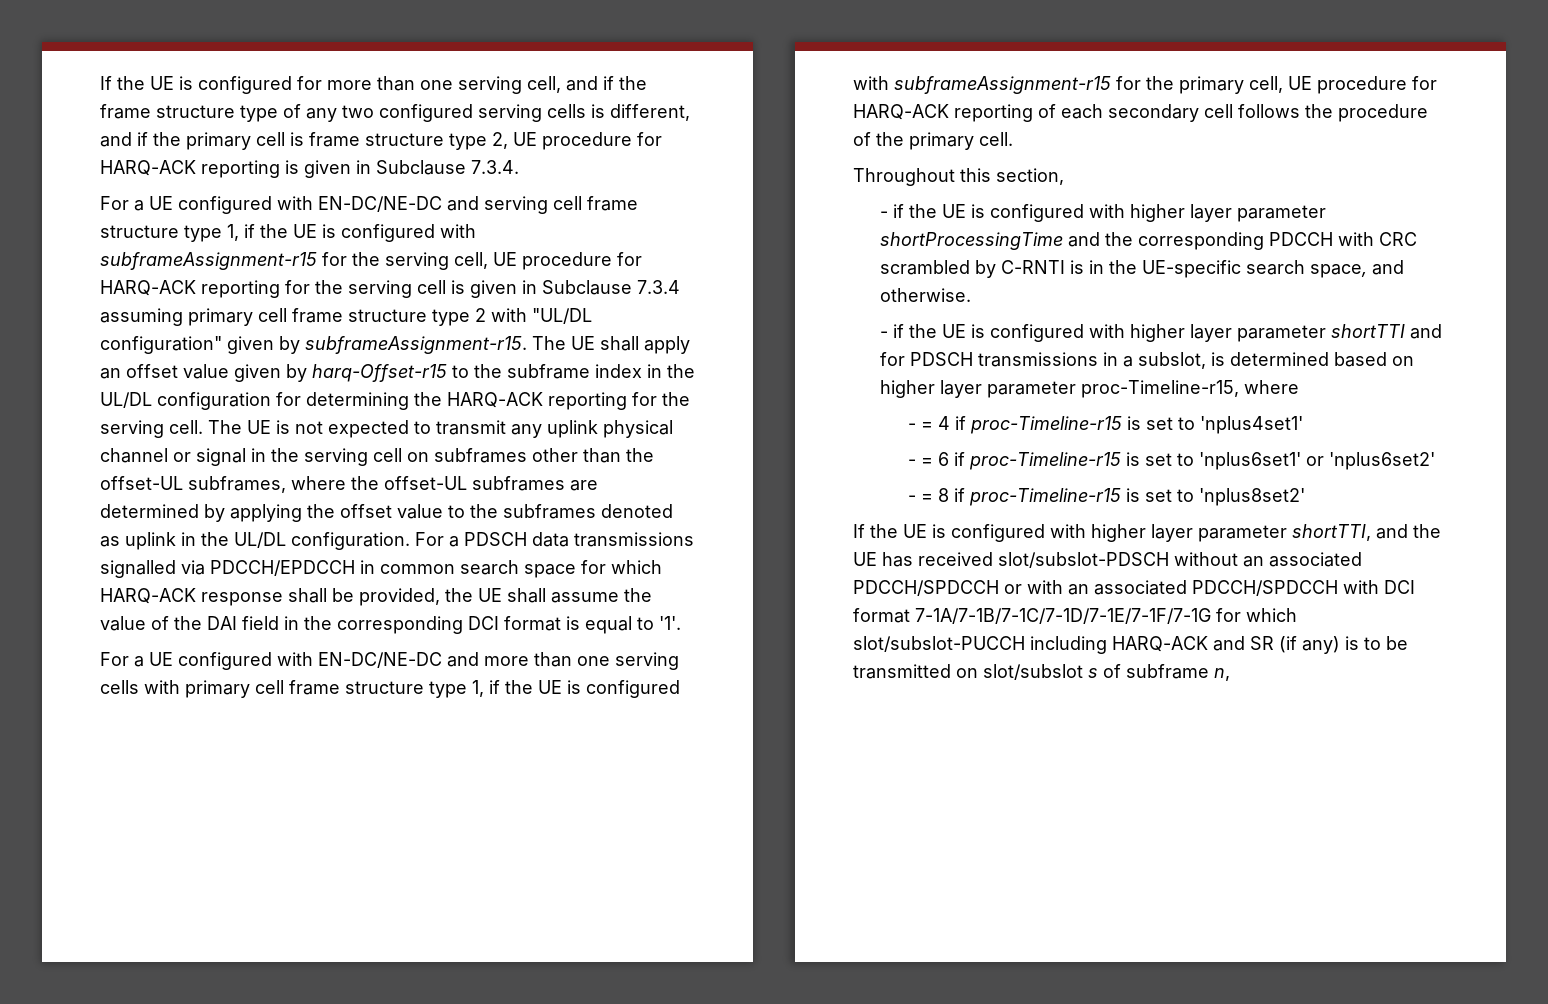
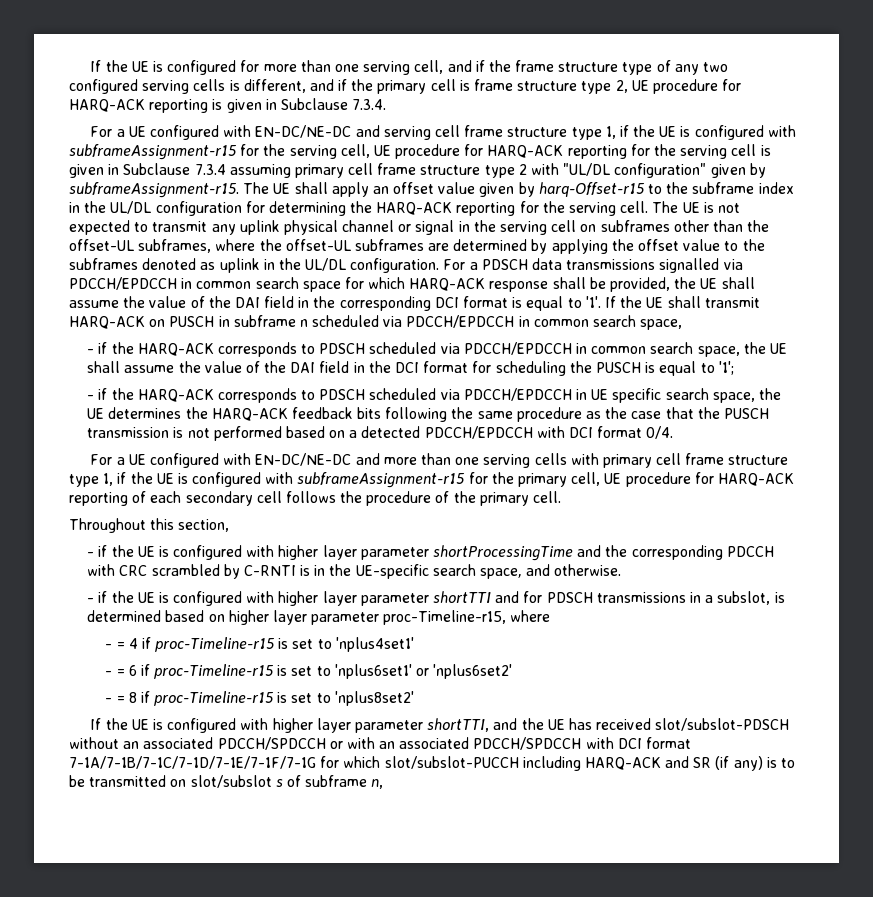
+ If the UE shall transmit HARQ-ACK on PUSCH in subframe n scheduled via PDCCH/EPDCCH in common search space,
+ - if the HARQ-ACK corresponds to PDSCH scheduled via PDCCH/EPDCCH in common search space, the UE shall assume the value of the DAI field in the DCI format for scheduling the PUSCH is equal to '1';
+ - if the HARQ-ACK corresponds to PDSCH scheduled via PDCCH/EPDCCH in UE specific search space, the UE determines the HARQ-ACK feedback bits following the same procedure as the case that the PUSCH transmission is not performed based on a detected PDCCH/EPDCCH with DCI format 0/4.

